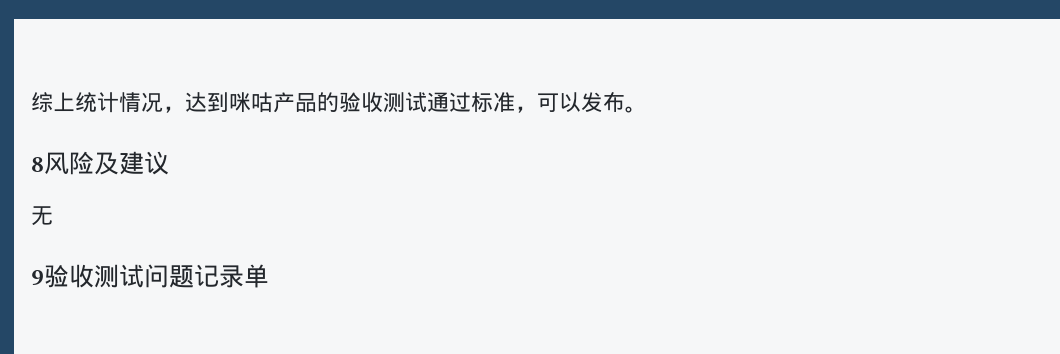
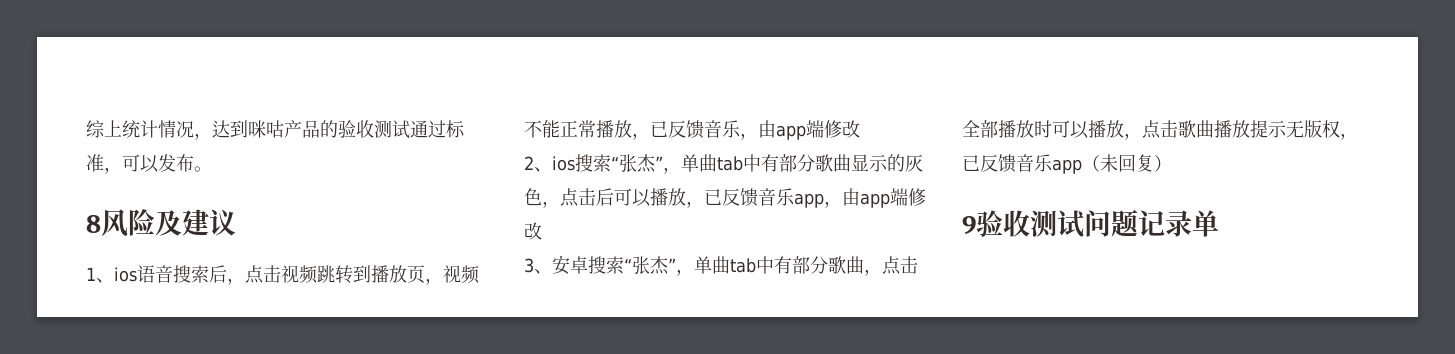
- 无
+ 1、ios语音搜索后，点击视频跳转到播放页，视频不能正常播放，已反馈音乐，由app端修改
+ 2、ios搜索“张杰”，单曲tab中有部分歌曲显示的灰色，点击后可以播放，已反馈音乐app，由app端修改
+ 3、安卓搜索“张杰”，单曲tab中有部分歌曲，点击全部播放时可以播放，点击歌曲播放提示无版权，已反馈音乐app（未回复）

